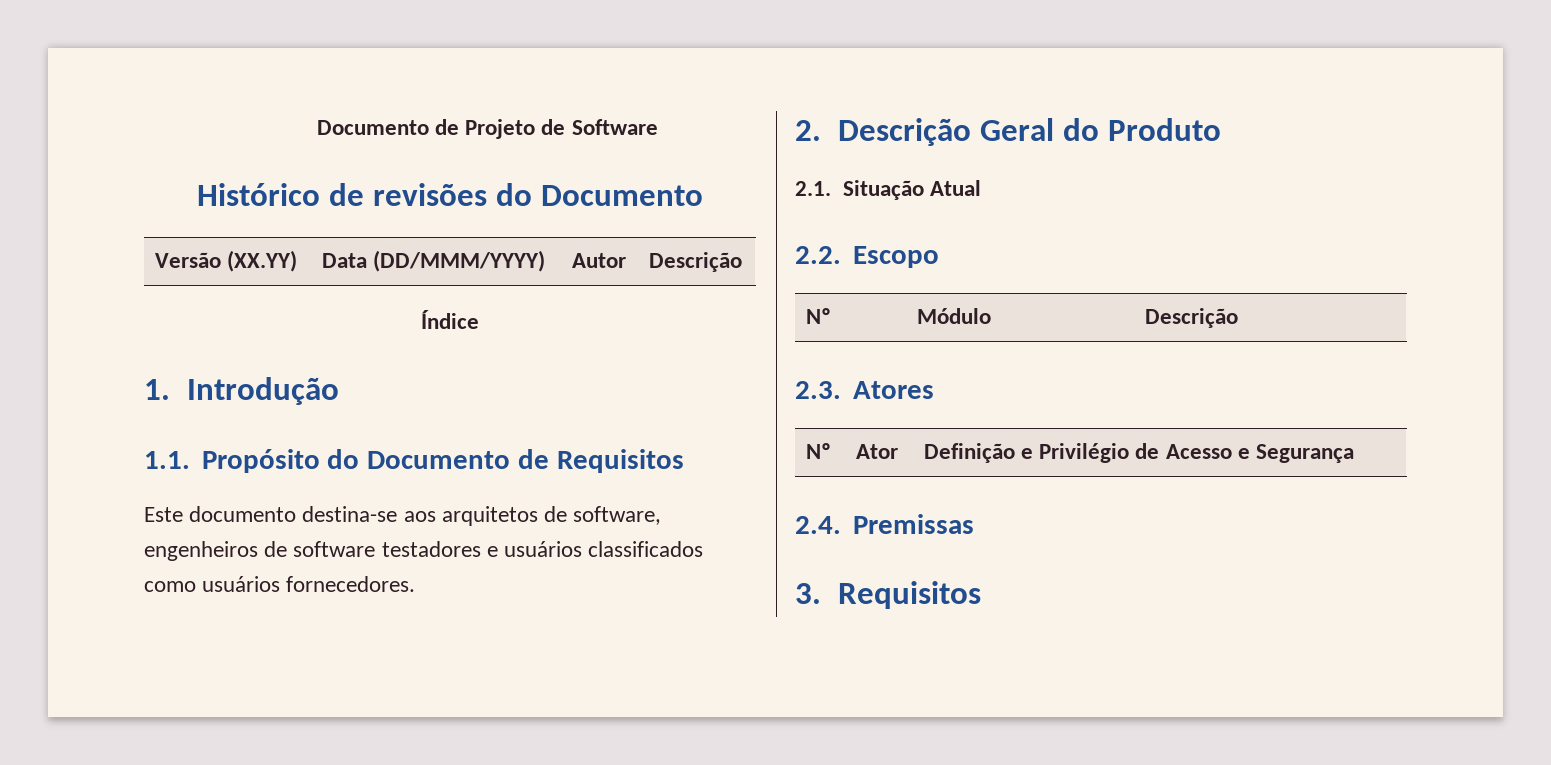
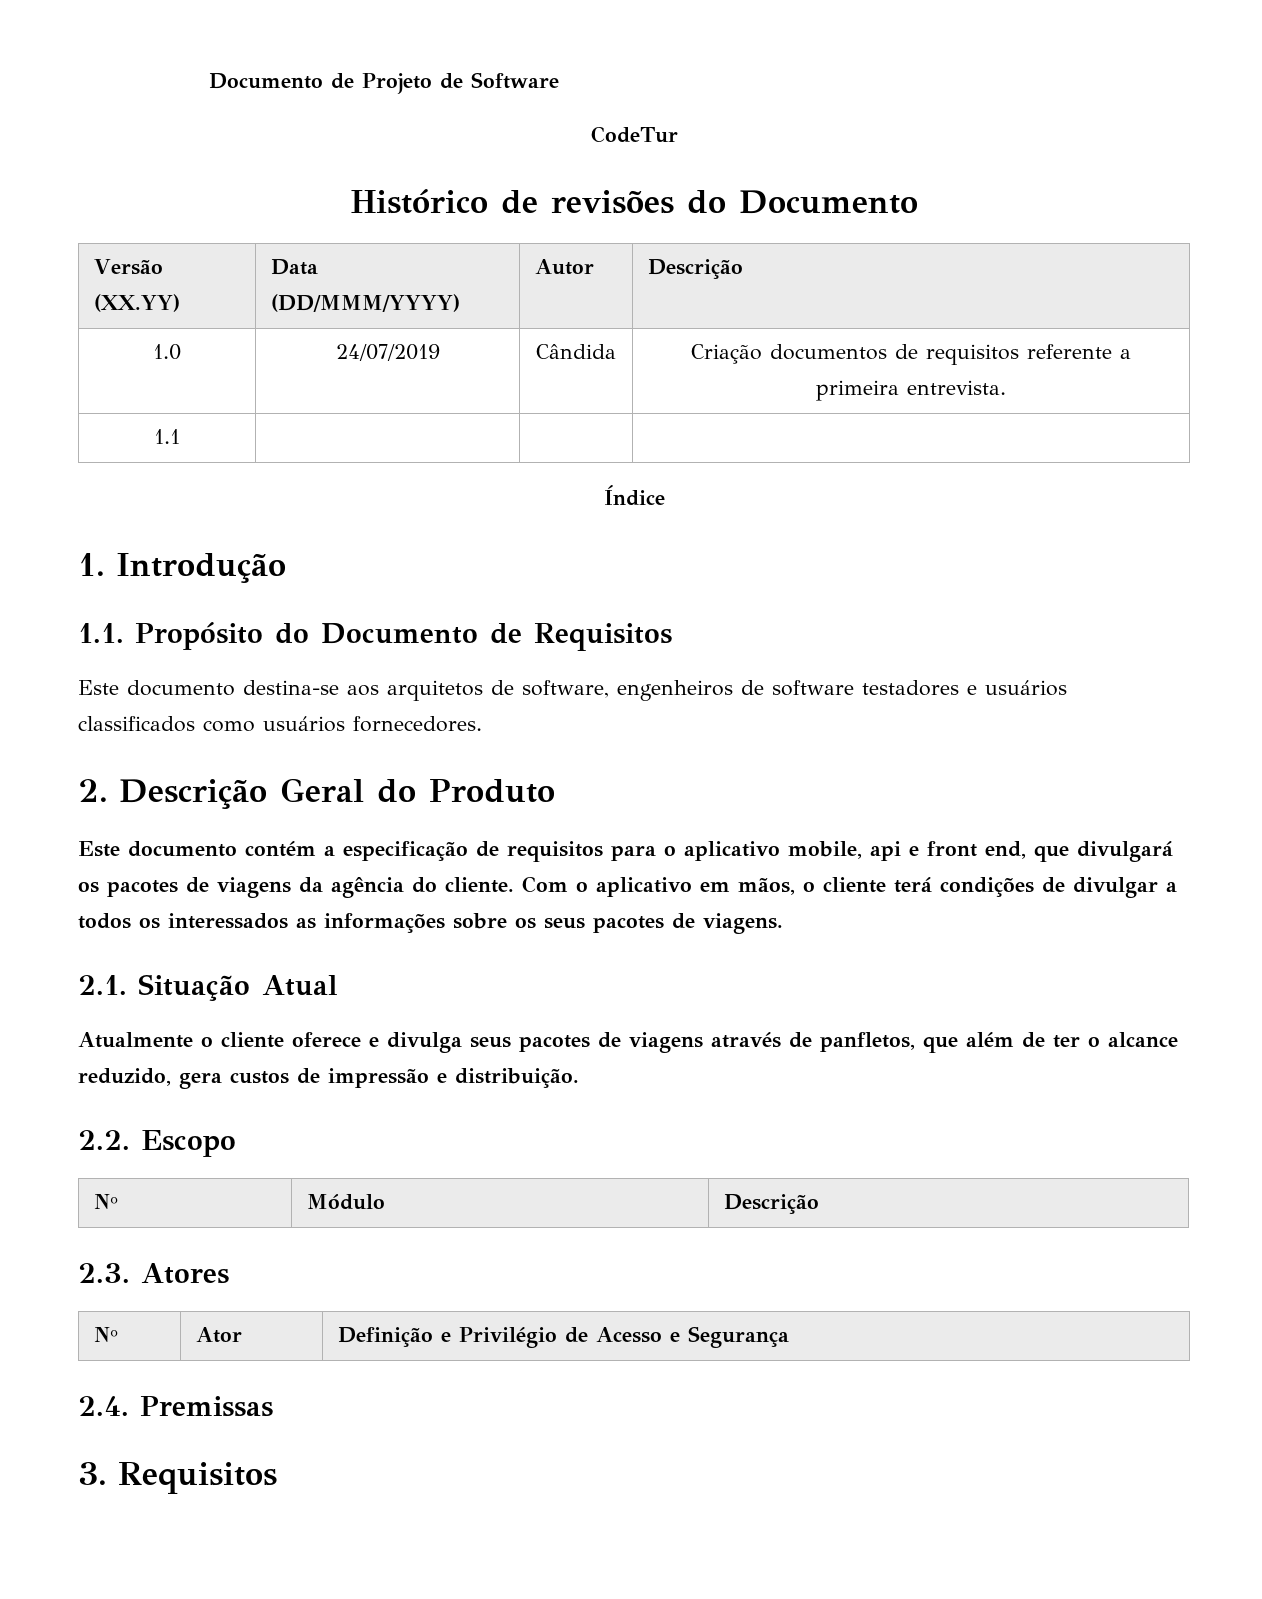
+ CodeTur
+ 1.0 | 24/07/2019 | Cândida | Criação documentos de requisitos referente a primeira entrevista.
+ 1.1 | | |
+ Este documento contém a especificação de requisitos para o aplicativo mobile, api e front end, que divulgará os pacotes de viagens da agência do cliente. Com o aplicativo em mãos, o cliente terá condições de divulgar a todos os interessados as informações sobre os seus pacotes de viagens.
  2.1. Situação Atual
+ Atualmente o cliente oferece e divulga seus pacotes de viagens através de panfletos, que além de ter o alcance reduzido, gera custos de impressão e distribuição.

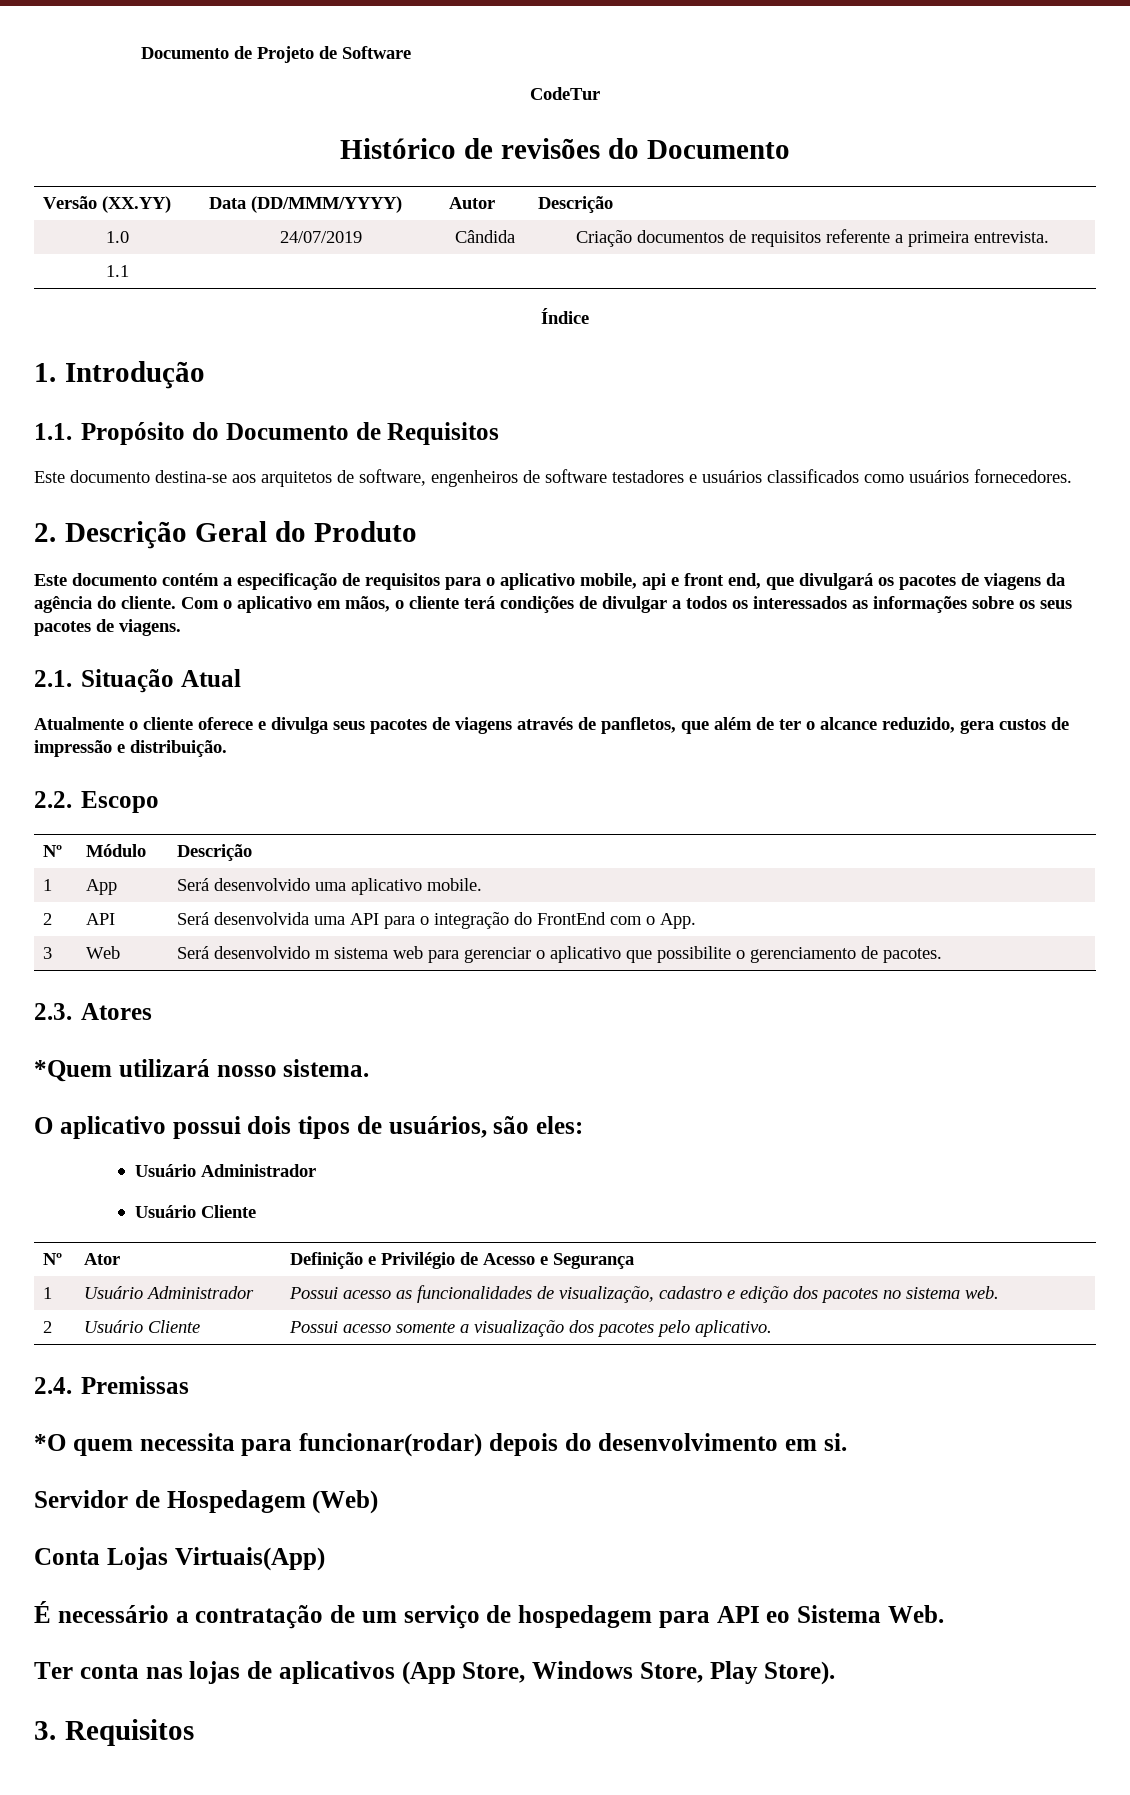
+ 1 | App | Será desenvolvido uma aplicativo mobile.
+ 2 | API | Será desenvolvida uma API para o integração do FrontEnd com o App.
+ 3 | Web | Será desenvolvido m sistema web para gerenciar o aplicativo que possibilite o gerenciamento de pacotes.
  2.3. Atores
+ *Quem utilizará nosso sistema.
+ O aplicativo possui dois tipos de usuários, são eles:
+ Usuário Administrador
+ Usuário Cliente
+ 1 | Usuário Administrador | Possui acesso as funcionalidades de visualização, cadastro e edição dos pacotes no sistema web.
+ 2 | Usuário Cliente | Possui acesso somente a visualização dos pacotes pelo aplicativo.
  2.4. Premissas
+ *O quem necessita para funcionar(rodar) depois do desenvolvimento em si.
+ Servidor de Hospedagem (Web)
+ Conta Lojas Virtuais(App)
+ É necessário a contratação de um serviço de hospedagem para API eo Sistema Web.
+ Ter conta nas lojas de aplicativos (App Store, Windows Store, Play Store).

